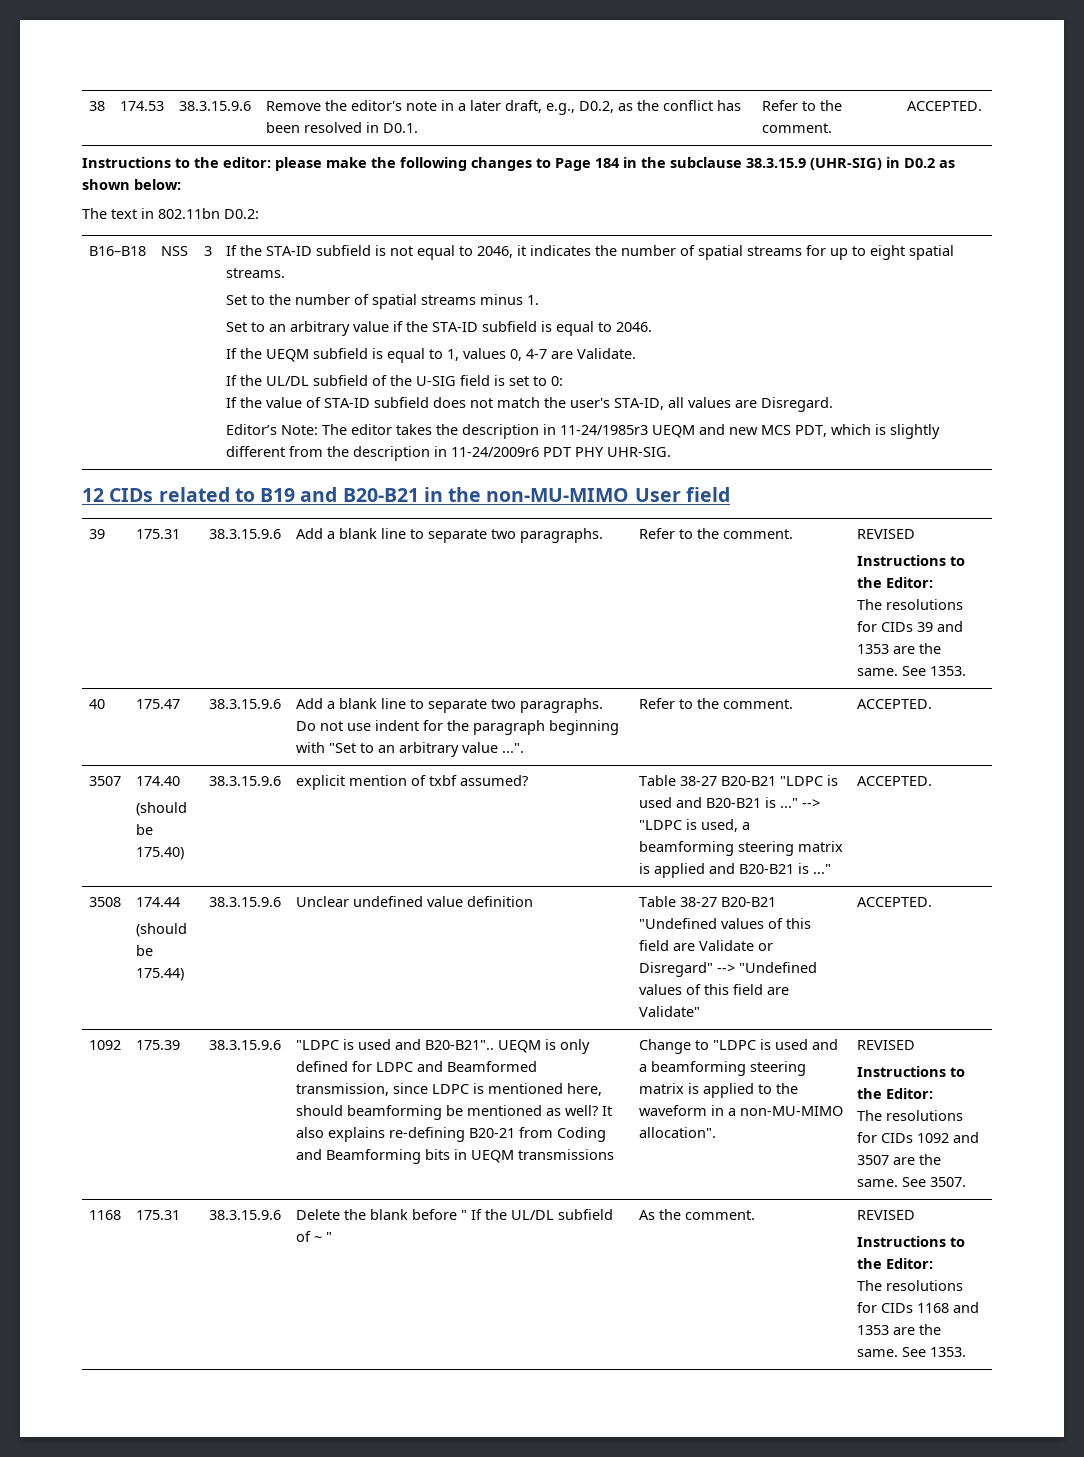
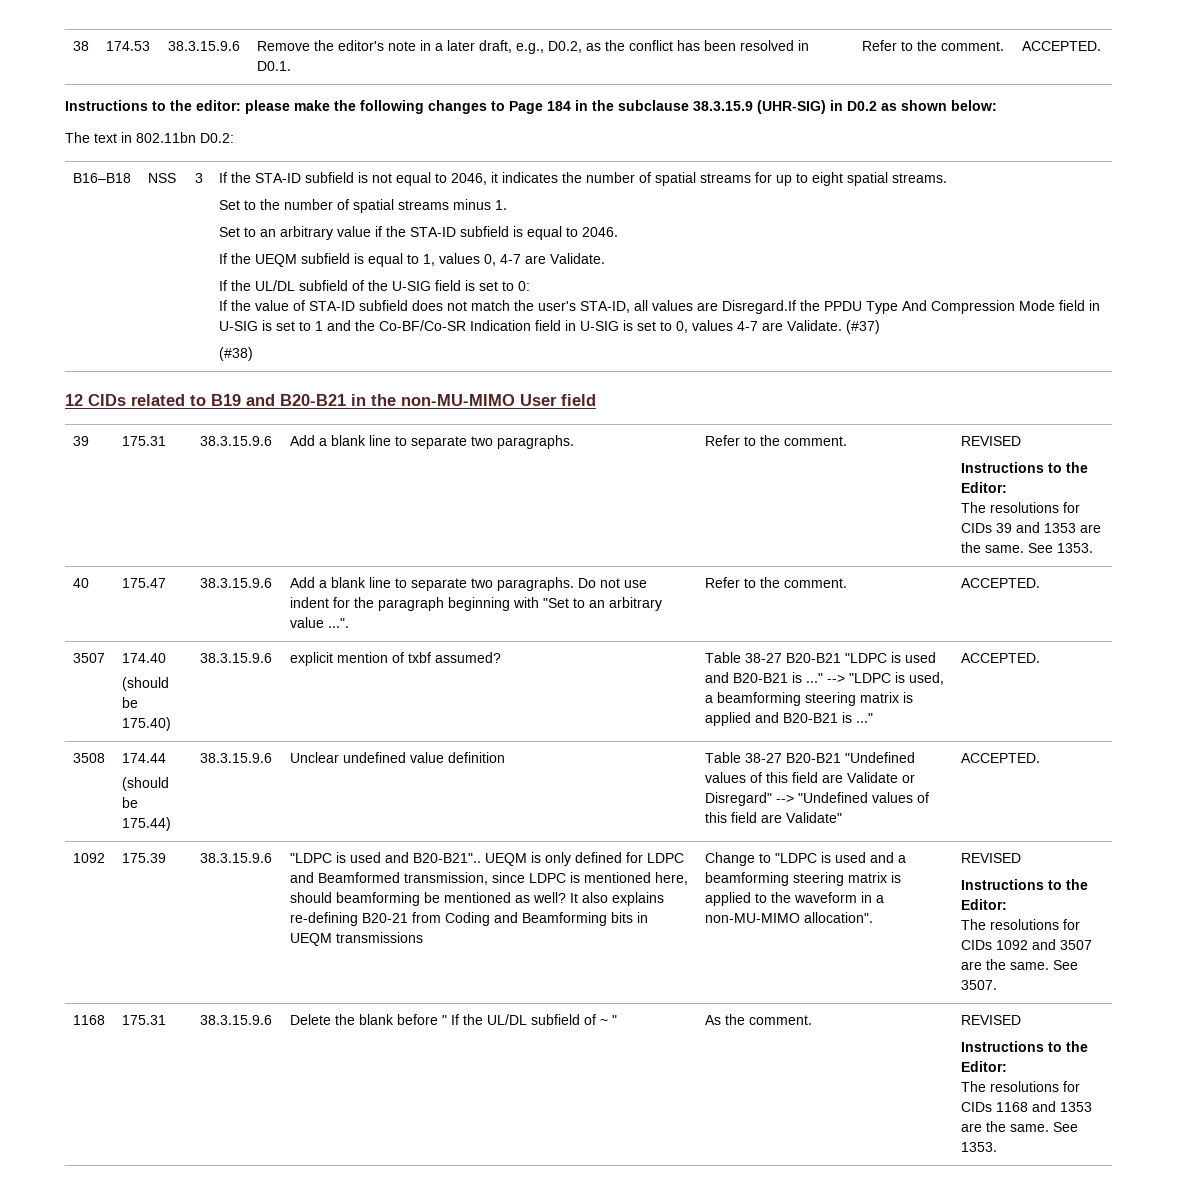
- If the value of STA-ID subfield does not match the user's STA-ID, all values are Disregard.
- Editor’s Note: The editor takes the description in 11-24/1985r3 UEQM and new MCS PDT, which is slightly different from the description in 11-24/2009r6 PDT PHY UHR-SIG.
+ If the value of STA-ID subfield does not match the user's STA-ID, all values are Disregard.If the PPDU Type And Compression Mode field in U-SIG is set to 1 and the Co-BF/Co-SR Indication field in U-SIG is set to 0, values 4-7 are Validate. (#37)
+ (#38)

